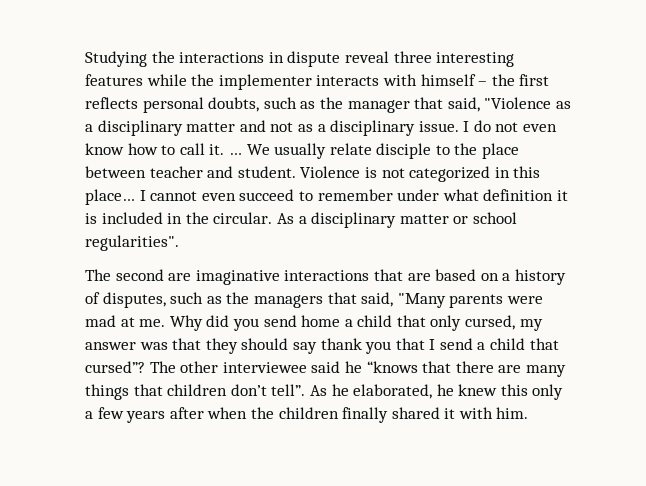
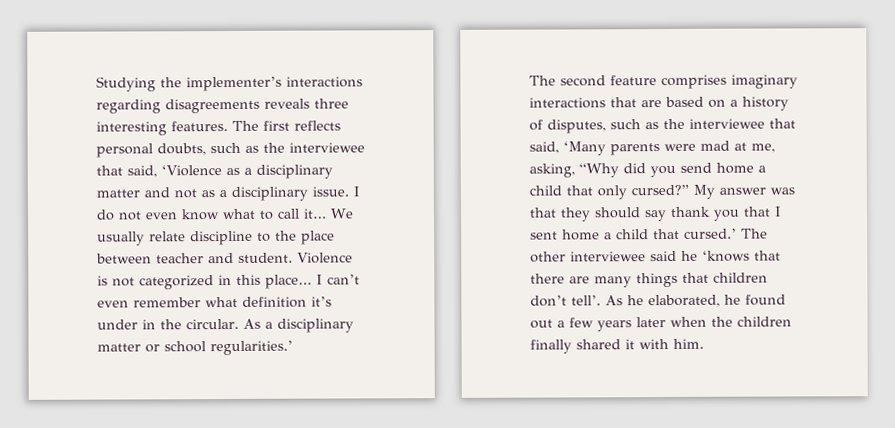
- Studying the interactions in dispute reveal three interesting features while the implementer interacts with himself – the first reflects personal doubts, such as the manager that said, "Violence as a disciplinary matter and not as a disciplinary issue.
+ Studying the implementer’s interactions regarding disagreements reveals three interesting features. The first reflects personal doubts, such as the interviewee that said, ‘Violence as a disciplinary matter and not as a disciplinary issue.
- I do not even know how to call it. …
+ I do not even know what to call it…
- We usually relate disciple to the place between teacher and student.
+ We usually relate discipline to the place between teacher and student.
- I cannot even succeed to remember under what definition it is included in the circular.
+ I can’t even remember what definition it’s under in the circular.
- As a disciplinary matter or school regularities".
+ As a disciplinary matter or school regularities.’
- The second are imaginative interactions that are based on a history of disputes, such as the managers that said, "Many parents were mad at me. Why did you send home a child that only cursed, my answer was that they should say thank you that I send a child that cursed”?
+ The second feature comprises imaginary interactions that are based on a history of disputes, such as the interviewee that said, ‘Many parents were mad at me, asking, “Why did you send home a child that only cursed?” My answer was that they should say thank you that I sent home a child that cursed.’
- The other interviewee said he “knows that there are many things that children don’t tell”.
+ The other interviewee said he ‘knows that there are many things that children don’t tell’.
- As he elaborated, he knew this only a few years after when the children finally shared it with him.
+ As he elaborated, he found out a few years later when the children finally shared it with him.

